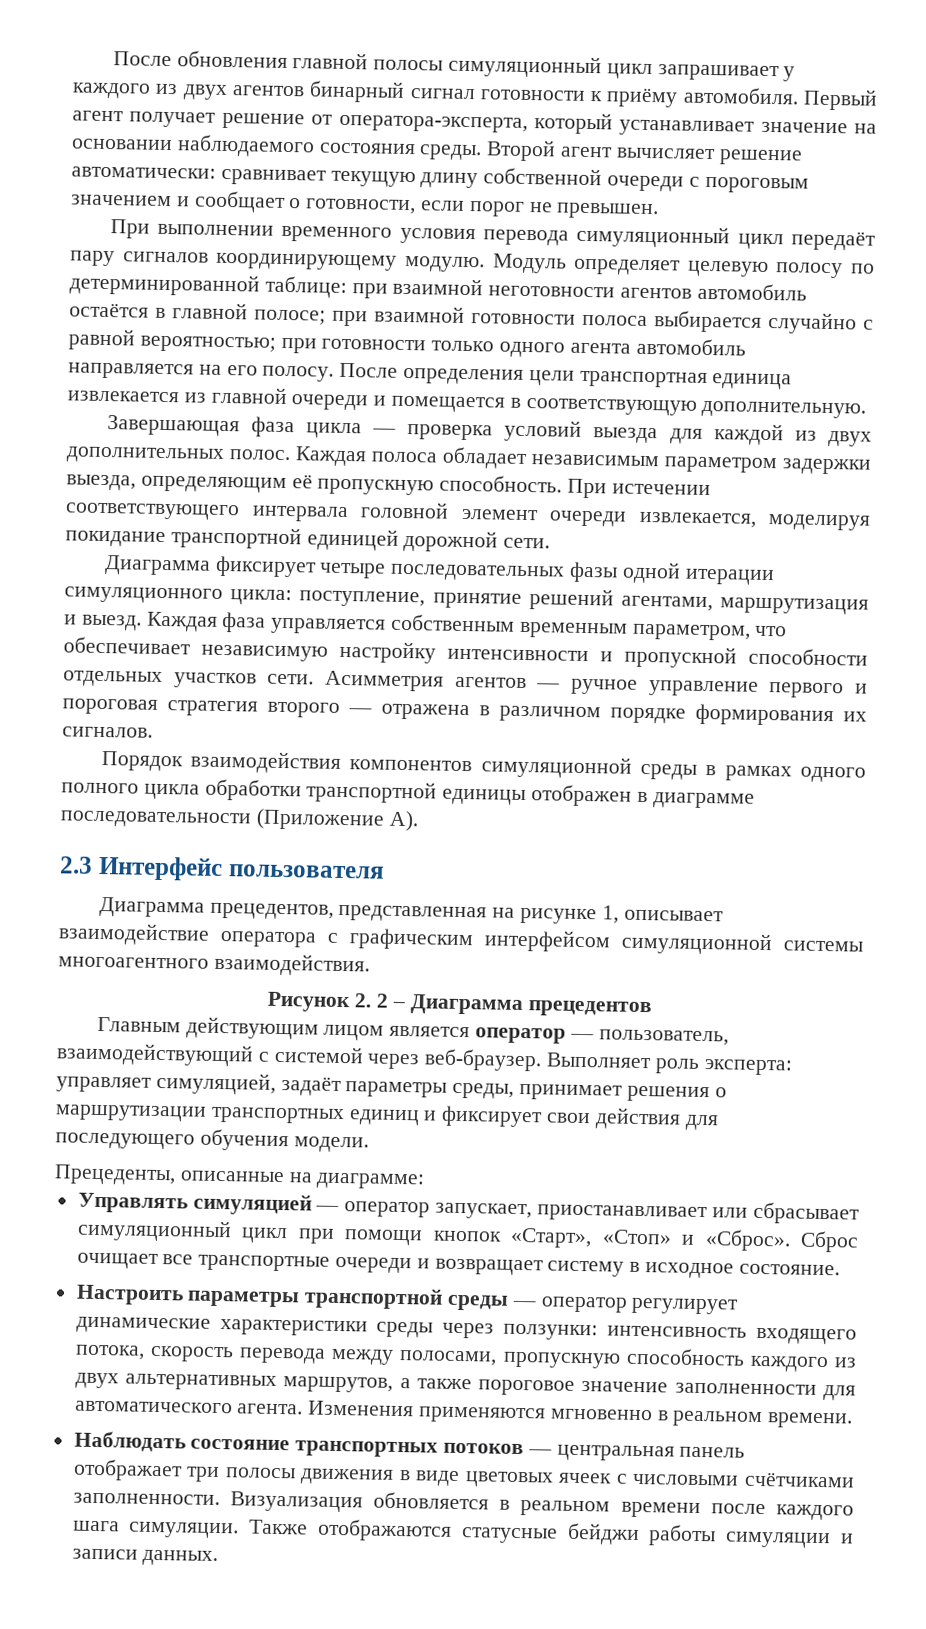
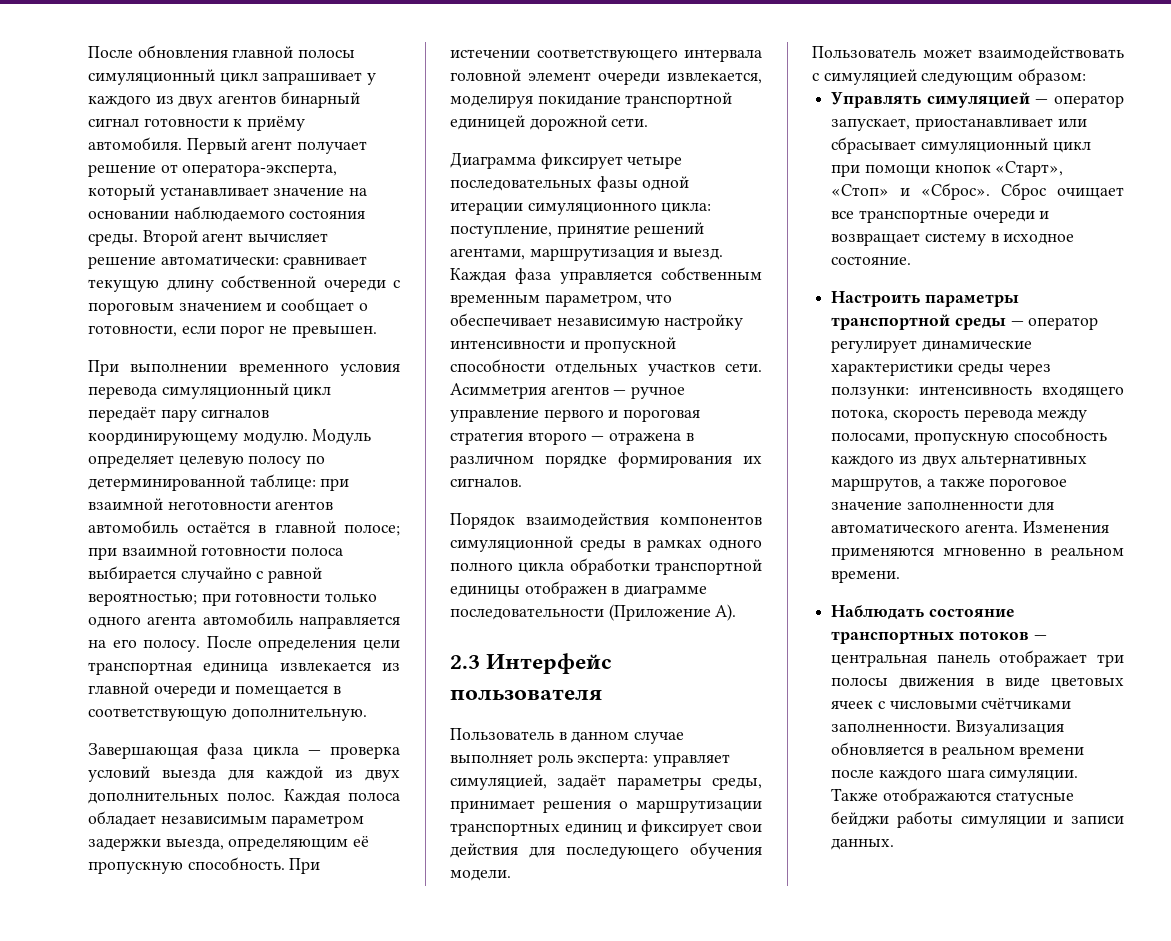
- Диаграмма прецедентов, представленная на рисунке 1, описывает взаимодействие оператора с графическим интерфейсом симуляционной системы многоагентного взаимодействия.
- Рисунок 2. 2 – Диаграмма прецедентов
- Главным действующим лицом является оператор — пользователь, взаимодействующий с системой через веб-браузер. Выполняет роль эксперта: управляет симуляцией, задаёт параметры среды, принимает решения о маршрутизации транспортных единиц и фиксирует свои действия для последующего обучения модели.
+ Пользователь в данном случае выполняет роль эксперта: управляет симуляцией, задаёт параметры среды, принимает решения о маршрутизации транспортных единиц и фиксирует свои действия для последующего обучения модели.
- Прецеденты, описанные на диаграмме:
+ Пользователь может взаимодействовать с симуляцией следующим образом:

